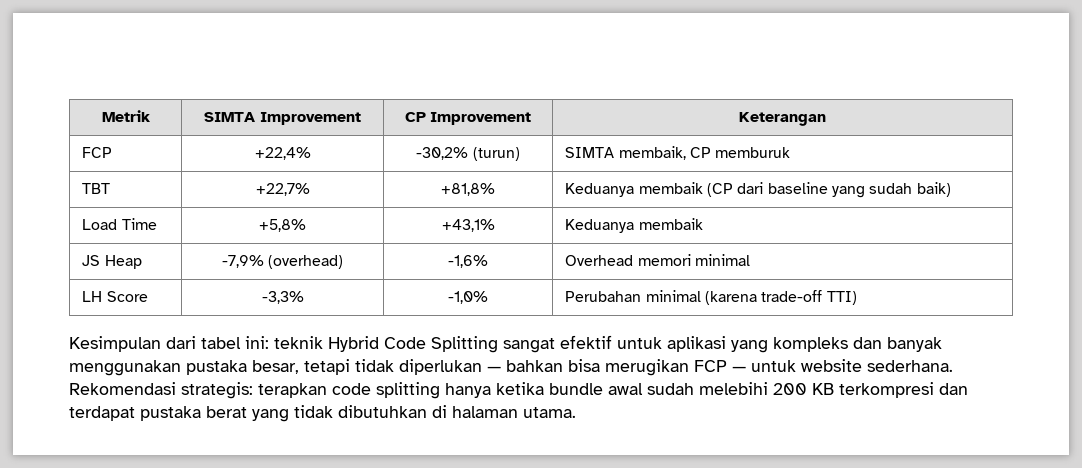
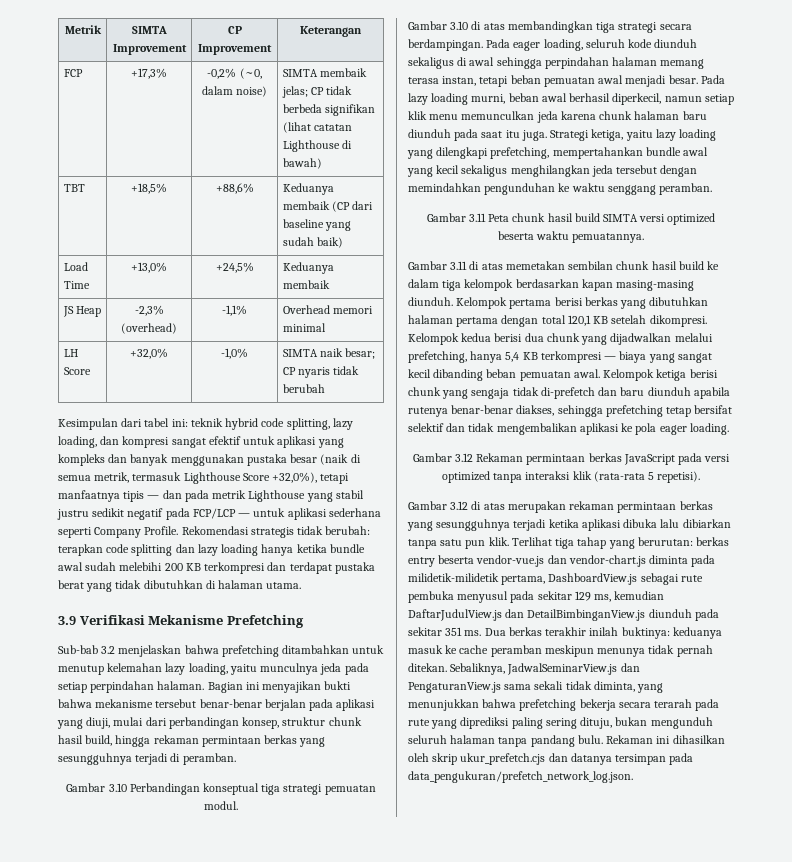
- FCP | +22,4% | -30,2% (turun) | SIMTA membaik, CP memburuk
+ FCP | +17,3% | -0,2% (~0, dalam noise) | SIMTA membaik jelas; CP tidak berbeda signifikan (lihat catatan Lighthouse di bawah)
- TBT | +22,7% | +81,8% | Keduanya membaik (CP dari baseline yang sudah baik)
+ TBT | +18,5% | +88,6% | Keduanya membaik (CP dari baseline yang sudah baik)
- Load Time | +5,8% | +43,1% | Keduanya membaik
+ Load Time | +13,0% | +24,5% | Keduanya membaik
- JS Heap | -7,9% (overhead) | -1,6% | Overhead memori minimal
+ JS Heap | -2,3% (overhead) | -1,1% | Overhead memori minimal
- LH Score | -3,3% | -1,0% | Perubahan minimal (karena trade-off TTI)
+ LH Score | +32,0% | -1,0% | SIMTA naik besar; CP nyaris tidak berubah
- Kesimpulan dari tabel ini: teknik Hybrid Code Splitting sangat efektif untuk aplikasi yang kompleks dan banyak menggunakan pustaka besar, tetapi tidak diperlukan — bahkan bisa merugikan FCP — untuk website sederhana. Rekomendasi strategis: terapkan code splitting hanya ketika bundle awal sudah melebihi 200 KB terkompresi dan terdapat pustaka berat yang tidak dibutuhkan di halaman utama.
+ Kesimpulan dari tabel ini: teknik hybrid code splitting, lazy loading, dan kompresi sangat efektif untuk aplikasi yang kompleks dan banyak menggunakan pustaka besar (naik di semua metrik, termasuk Lighthouse Score +32,0%), tetapi manfaatnya tipis — dan pada metrik Lighthouse yang stabil justru sedikit negatif pada FCP/LCP — untuk aplikasi sederhana seperti Company Profile. Rekomendasi strategis tidak berubah: terapkan code splitting dan lazy loading hanya ketika bundle awal sudah melebihi 200 KB terkompresi dan terdapat pustaka berat yang tidak dibutuhkan di halaman utama.
+ 3.9 Verifikasi Mekanisme Prefetching
+ Sub-bab 3.2 menjelaskan bahwa prefetching ditambahkan untuk menutup kelemahan lazy loading, yaitu munculnya jeda pada setiap perpindahan halaman. Bagian ini menyajikan bukti bahwa mekanisme tersebut benar-benar berjalan pada aplikasi yang diuji, mulai dari perbandingan konsep, struktur chunk hasil build, hingga rekaman permintaan berkas yang sesungguhnya terjadi di peramban.
+ Gambar 3.10 Perbandingan konseptual tiga strategi pemuatan modul.
+ Gambar 3.10 di atas membandingkan tiga strategi secara berdampingan. Pada eager loading, seluruh kode diunduh sekaligus di awal sehingga perpindahan halaman memang terasa instan, tetapi beban pemuatan awal menjadi besar. Pada lazy loading murni, beban awal berhasil diperkecil, namun setiap klik menu memunculkan jeda karena chunk halaman baru diunduh pada saat itu juga. Strategi ketiga, yaitu lazy loading yang dilengkapi prefetching, mempertahankan bundle awal yang kecil sekaligus menghilangkan jeda tersebut dengan memindahkan pengunduhan ke waktu senggang peramban.
+ Gambar 3.11 Peta chunk hasil build SIMTA versi optimized beserta waktu pemuatannya.
+ Gambar 3.11 di atas memetakan sembilan chunk hasil build ke dalam tiga kelompok berdasarkan kapan masing-masing diunduh. Kelompok pertama berisi berkas yang dibutuhkan halaman pertama dengan total 120,1 KB setelah dikompresi. Kelompok kedua berisi dua chunk yang dijadwalkan melalui prefetching, hanya 5,4 KB terkompresi — biaya yang sangat kecil dibanding beban pemuatan awal. Kelompok ketiga berisi chunk yang sengaja tidak di-prefetch dan baru diunduh apabila rutenya benar-benar diakses, sehingga prefetching tetap bersifat selektif dan tidak mengembalikan aplikasi ke pola eager loading.
+ Gambar 3.12 Rekaman permintaan berkas JavaScript pada versi optimized tanpa interaksi klik (rata-rata 5 repetisi).
+ Gambar 3.12 di atas merupakan rekaman permintaan berkas yang sesungguhnya terjadi ketika aplikasi dibuka lalu dibiarkan tanpa satu pun klik. Terlihat tiga tahap yang berurutan: berkas entry beserta vendor-vue.js dan vendor-chart.js diminta pada milidetik-milidetik pertama, DashboardView.js sebagai rute pembuka menyusul pada sekitar 129 ms, kemudian DaftarJudulView.js dan DetailBimbinganView.js diunduh pada sekitar 351 ms. Dua berkas terakhir inilah buktinya: keduanya masuk ke cache peramban meskipun menunya tidak pernah ditekan. Sebaliknya, JadwalSeminarView.js dan PengaturanView.js sama sekali tidak diminta, yang menunjukkan bahwa prefetching bekerja secara terarah pada rute yang diprediksi paling sering dituju, bukan mengunduh seluruh halaman tanpa pandang bulu. Rekaman ini dihasilkan oleh skrip ukur_prefetch.cjs dan datanya tersimpan pada data_pengukuran/prefetch_network_log.json.

